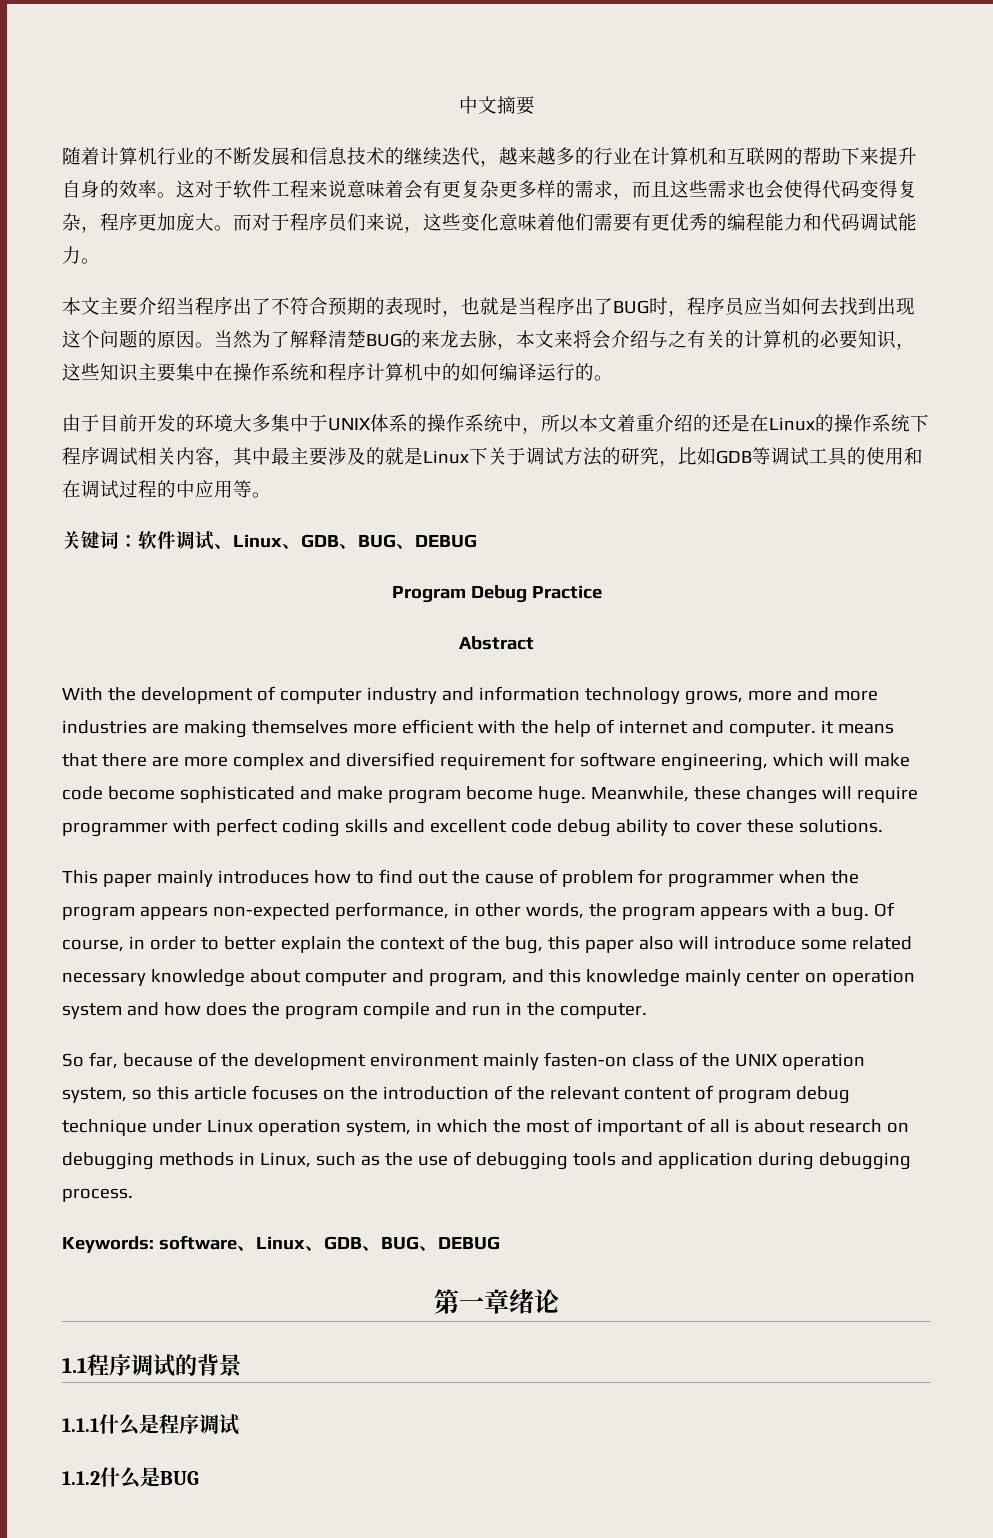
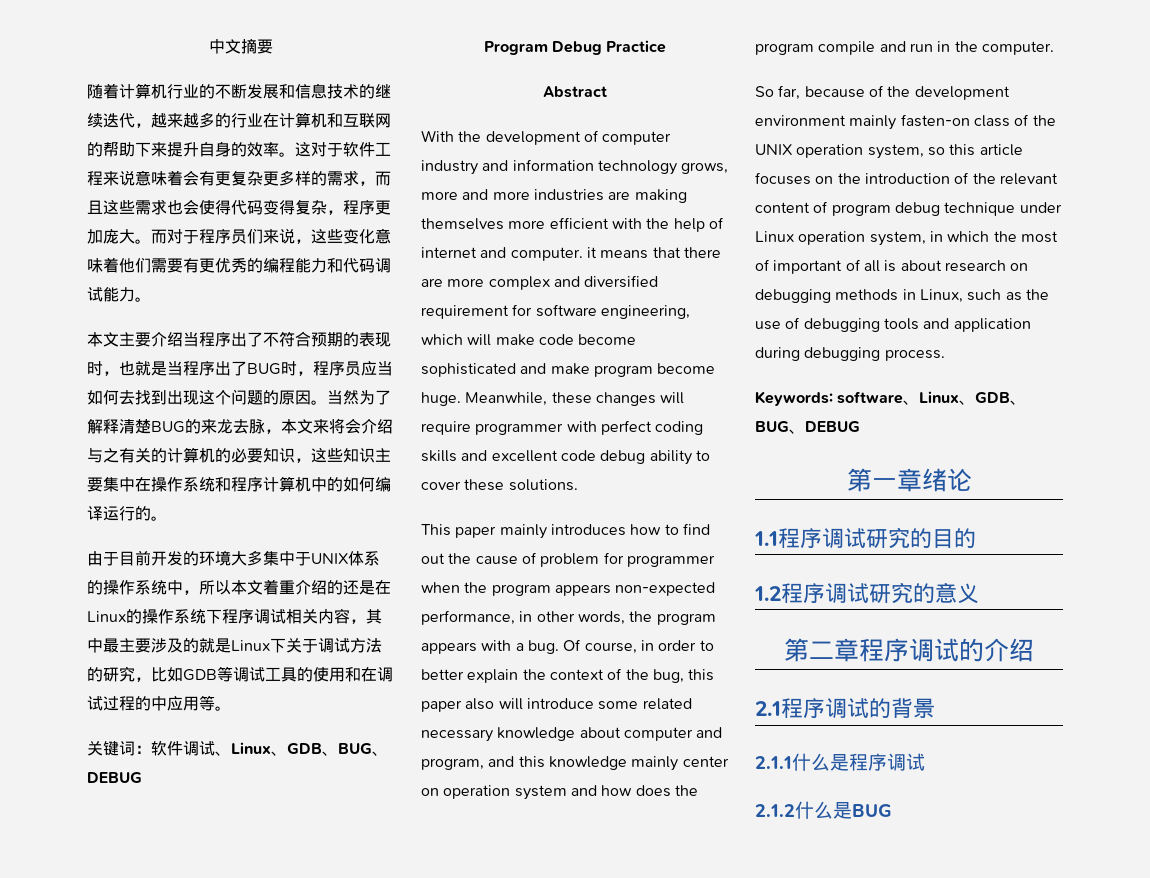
- 1.1程序调试的背景
+ 1.1程序调试研究的目的
+ 1.2程序调试研究的意义
+ 第二章程序调试的介绍
+ 2.1程序调试的背景
- 1.1.1什么是程序调试
+ 2.1.1什么是程序调试
- 1.1.2什么是BUG
+ 2.1.2什么是BUG

